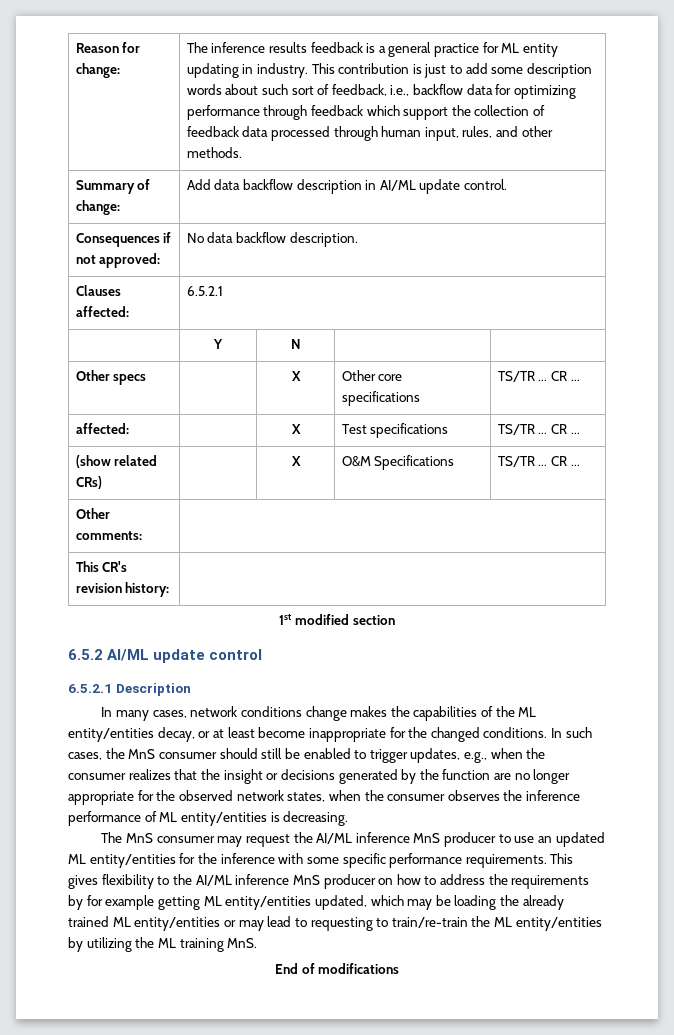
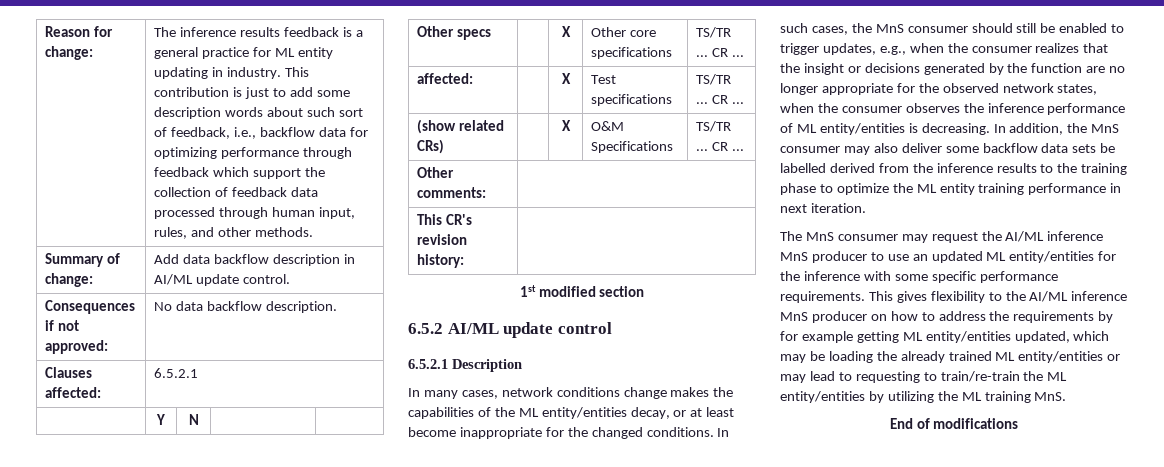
+ In addition, the MnS consumer may also deliver some backflow data sets be labelled derived from the inference results to the training phase to optimize the ML entity training performance in next iteration.

